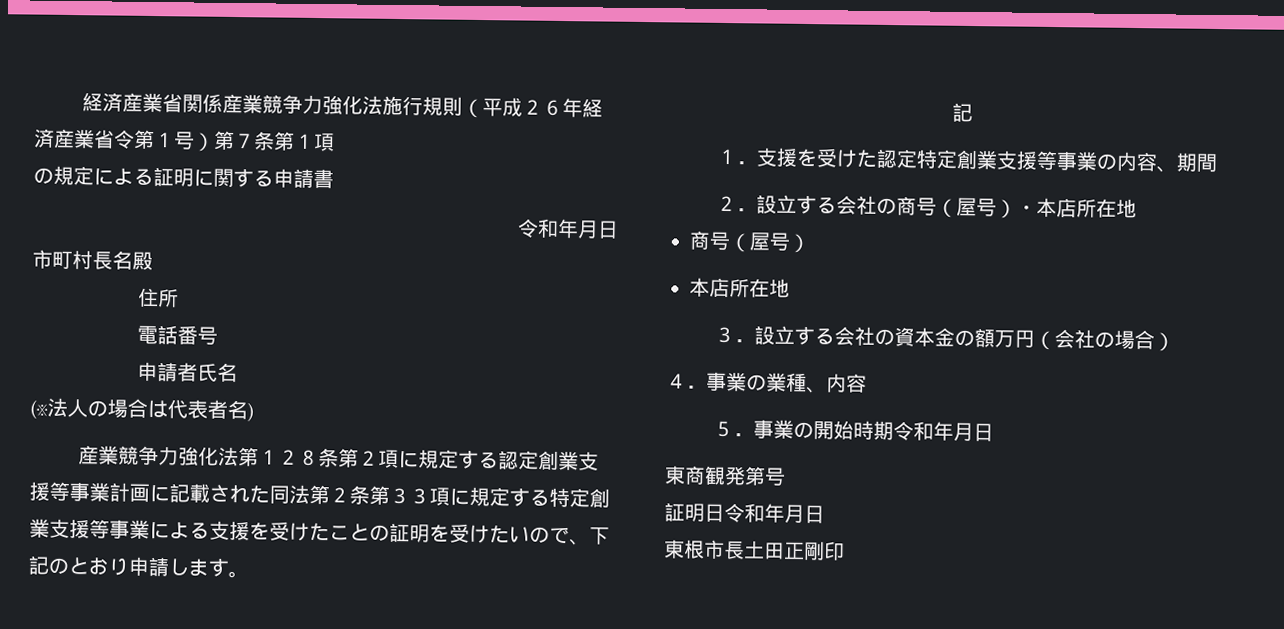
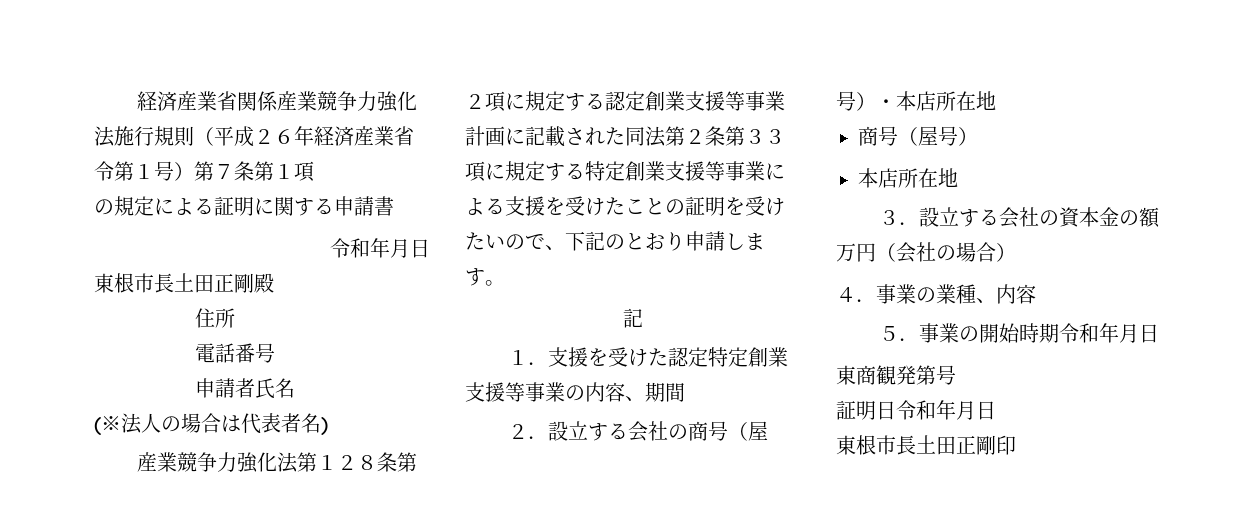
- 市町村長名殿
+ 東根市長土田正剛殿

